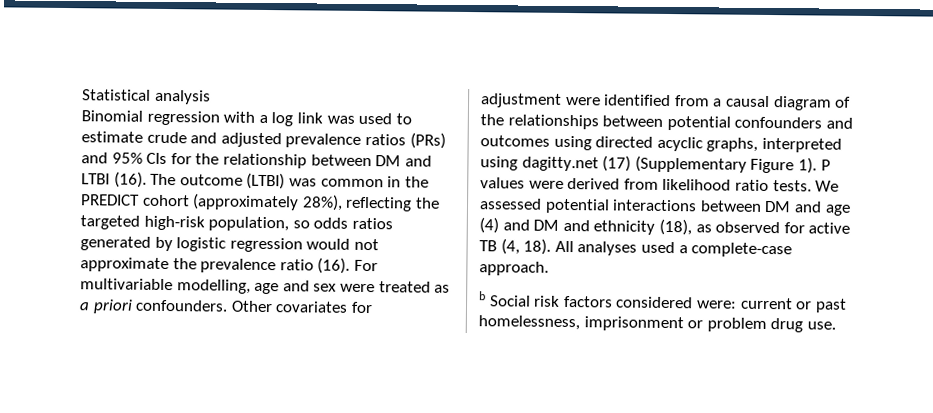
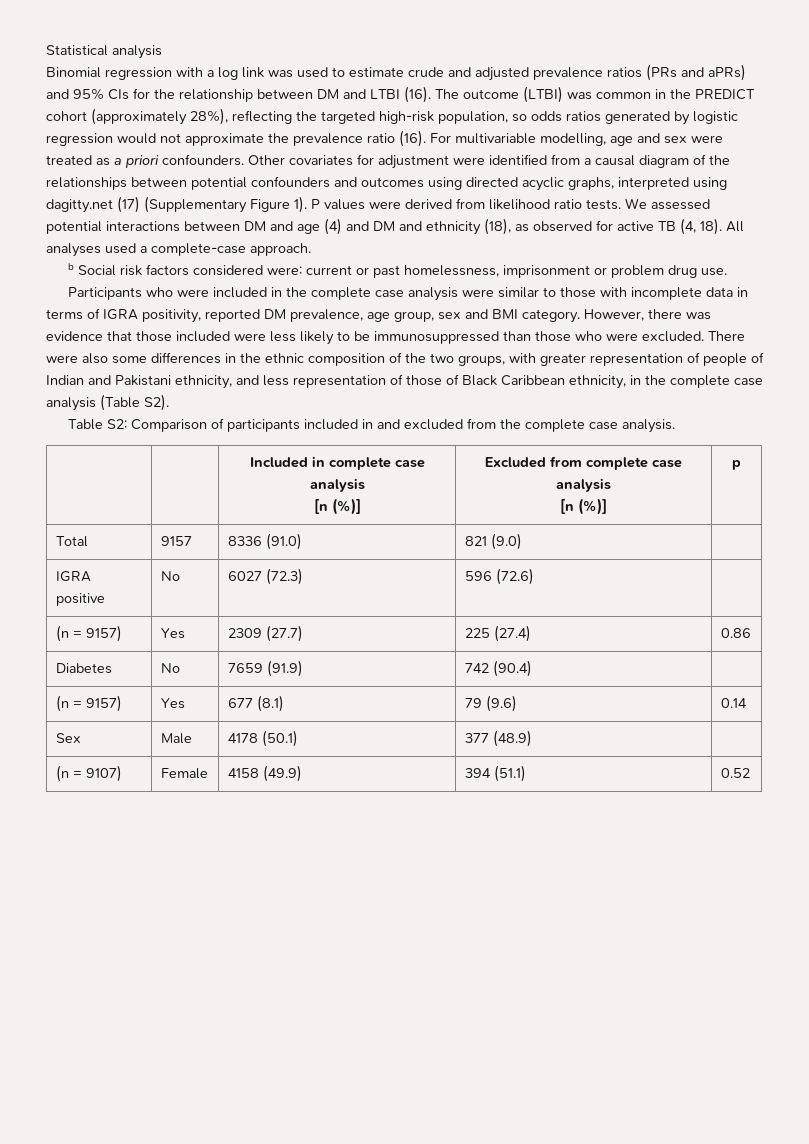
- Binomial regression with a log link was used to estimate crude and adjusted prevalence ratios (PRs) and 95% CIs for the relationship between DM and LTBI (16).
+ Binomial regression with a log link was used to estimate crude and adjusted prevalence ratios (PRs and aPRs) and 95% CIs for the relationship between DM and LTBI (16).
+ Participants who were included in the complete case analysis were similar to those with incomplete data in terms of IGRA positivity, reported DM prevalence, age group, sex and BMI category. However, there was evidence that those included were less likely to be immunosuppressed than those who were excluded. There were also some differences in the ethnic composition of the two groups, with greater representation of people of Indian and Pakistani ethnicity, and less representation of those of Black Caribbean ethnicity, in the complete case analysis (Table S2).
+ Table S2: Comparison of participants included in and excluded from the complete case analysis.
+ | | Included in complete case analysis
+ [n (%)] | Excluded from complete case analysis
+ [n (%)] | p
+ Total | 9157 | 8336 (91.0) | 821 (9.0) |
+ IGRA positive | No | 6027 (72.3) | 596 (72.6) |
+ (n = 9157) | Yes | 2309 (27.7) | 225 (27.4) | 0.86
+ Diabetes | No | 7659 (91.9) | 742 (90.4) |
+ (n = 9157) | Yes | 677 (8.1) | 79 (9.6) | 0.14
+ Sex | Male | 4178 (50.1) | 377 (48.9) |
+ (n = 9107) | Female | 4158 (49.9) | 394 (51.1) | 0.52

